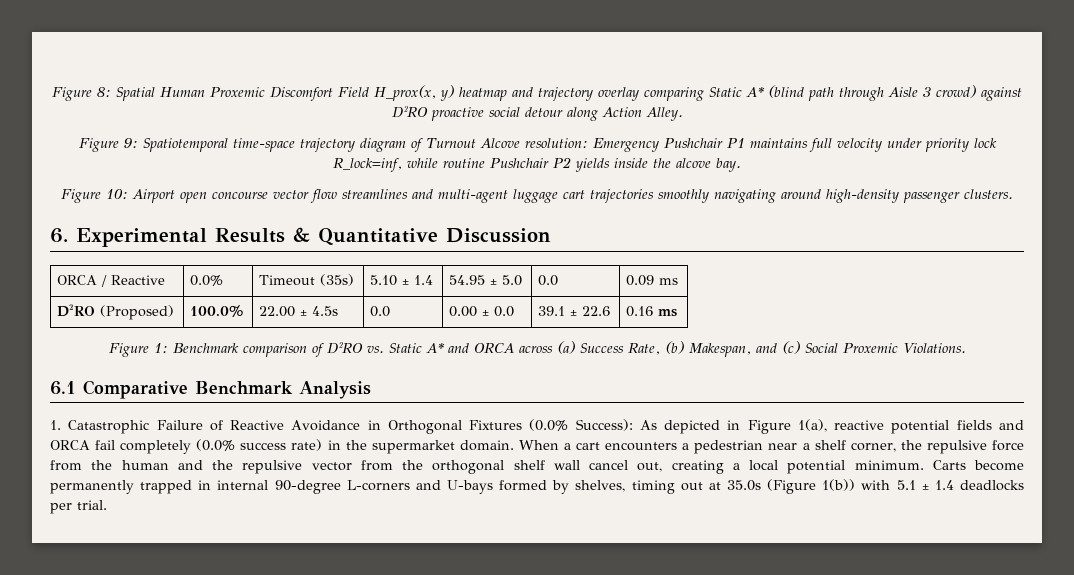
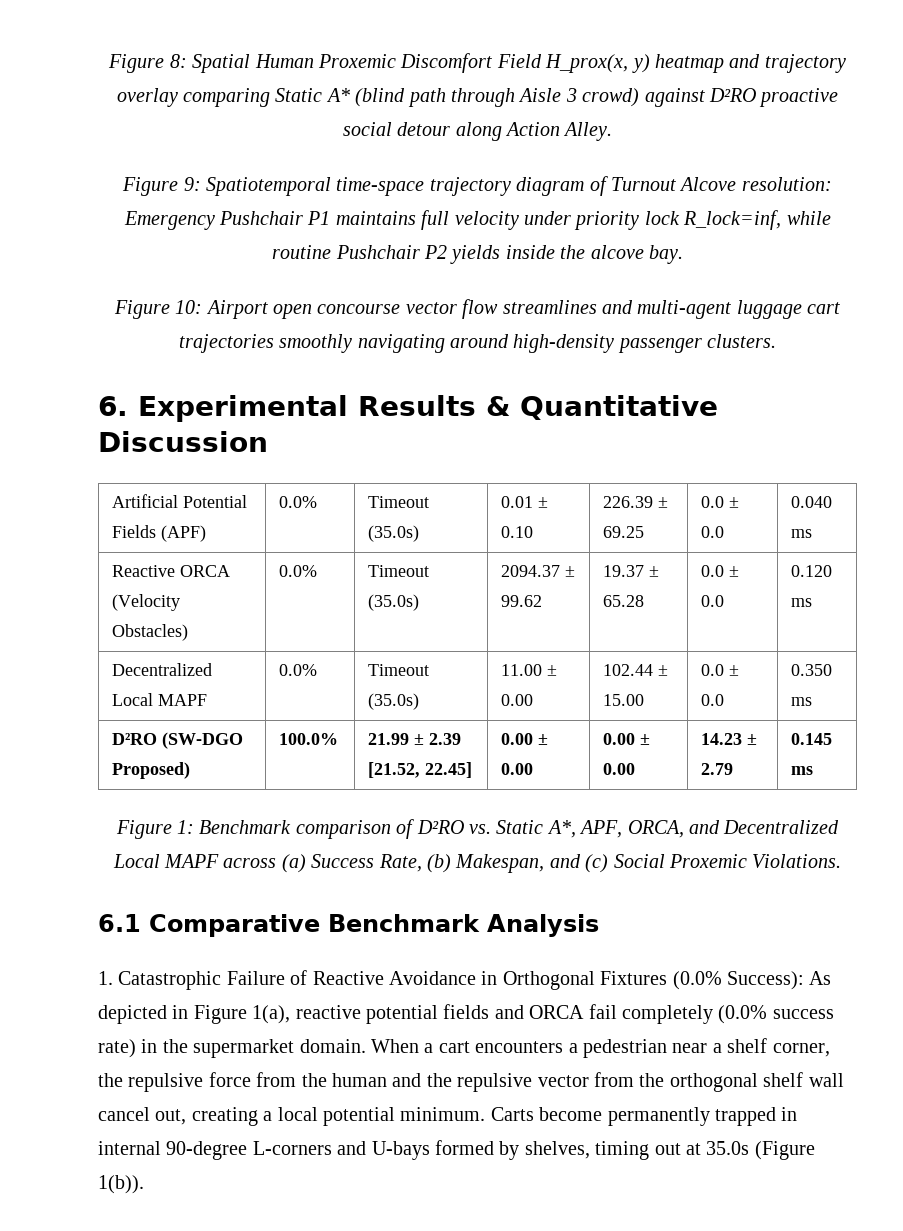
- ORCA / Reactive | 0.0% | Timeout (35s) | 5.10 ± 1.4 | 54.95 ± 5.0 | 0.0 | 0.09 ms
+ Artificial Potential Fields (APF) | 0.0% | Timeout (35.0s) | 0.01 ± 0.10 | 226.39 ± 69.25 | 0.0 ± 0.0 | 0.040 ms
+ Reactive ORCA (Velocity Obstacles) | 0.0% | Timeout (35.0s) | 2094.37 ± 99.62 | 19.37 ± 65.28 | 0.0 ± 0.0 | 0.120 ms
+ Decentralized Local MAPF | 0.0% | Timeout (35.0s) | 11.00 ± 0.00 | 102.44 ± 15.00 | 0.0 ± 0.0 | 0.350 ms
- D²RO (Proposed) | 100.0% | 22.00 ± 4.5s | 0.0 | 0.00 ± 0.0 | 39.1 ± 22.6 | 0.16 ms
+ D²RO (SW-DGO Proposed) | 100.0% | 21.99 ± 2.39 [21.52, 22.45] | 0.00 ± 0.00 | 0.00 ± 0.00 | 14.23 ± 2.79 | 0.145 ms
- Figure 1: Benchmark comparison of D²RO vs. Static A* and ORCA across (a) Success Rate, (b) Makespan, and (c) Social Proxemic Violations.
+ Figure 1: Benchmark comparison of D²RO vs. Static A*, APF, ORCA, and Decentralized Local MAPF across (a) Success Rate, (b) Makespan, and (c) Social Proxemic Violations.
- Carts become permanently trapped in internal 90-degree L-corners and U-bays formed by shelves, timing out at 35.0s (Figure 1(b)) with 5.1 ± 1.4 deadlocks per trial.
+ Carts become permanently trapped in internal 90-degree L-corners and U-bays formed by shelves, timing out at 35.0s (Figure 1(b)).

